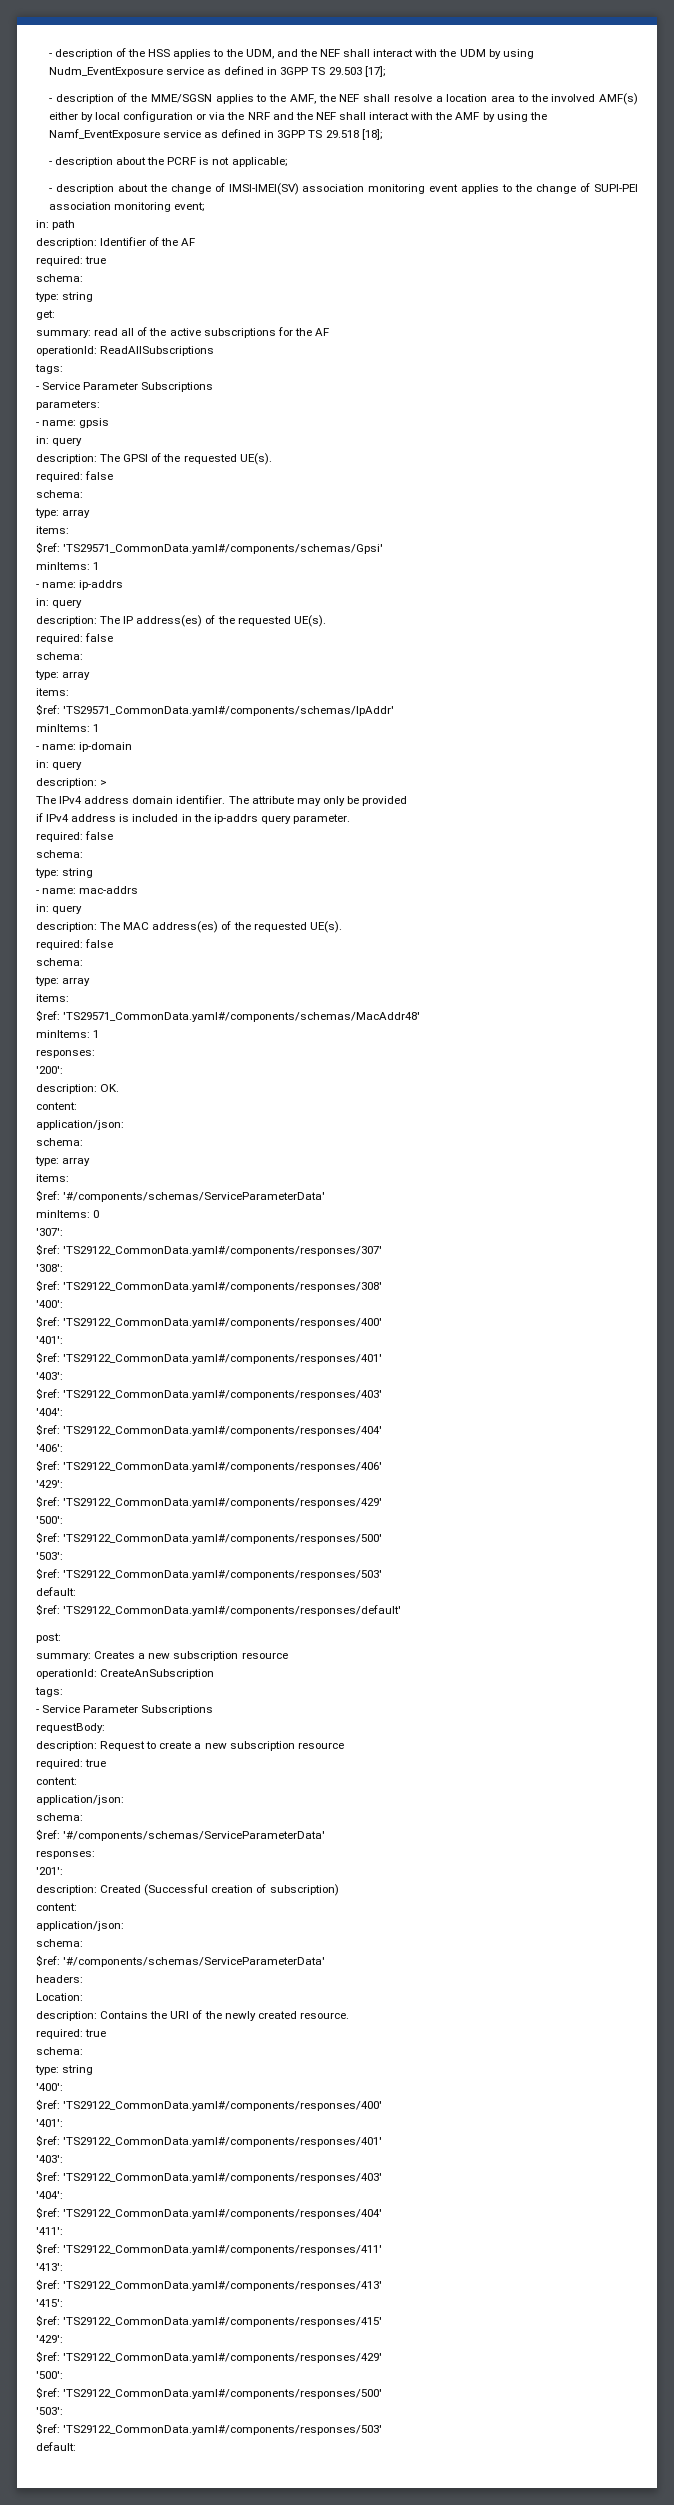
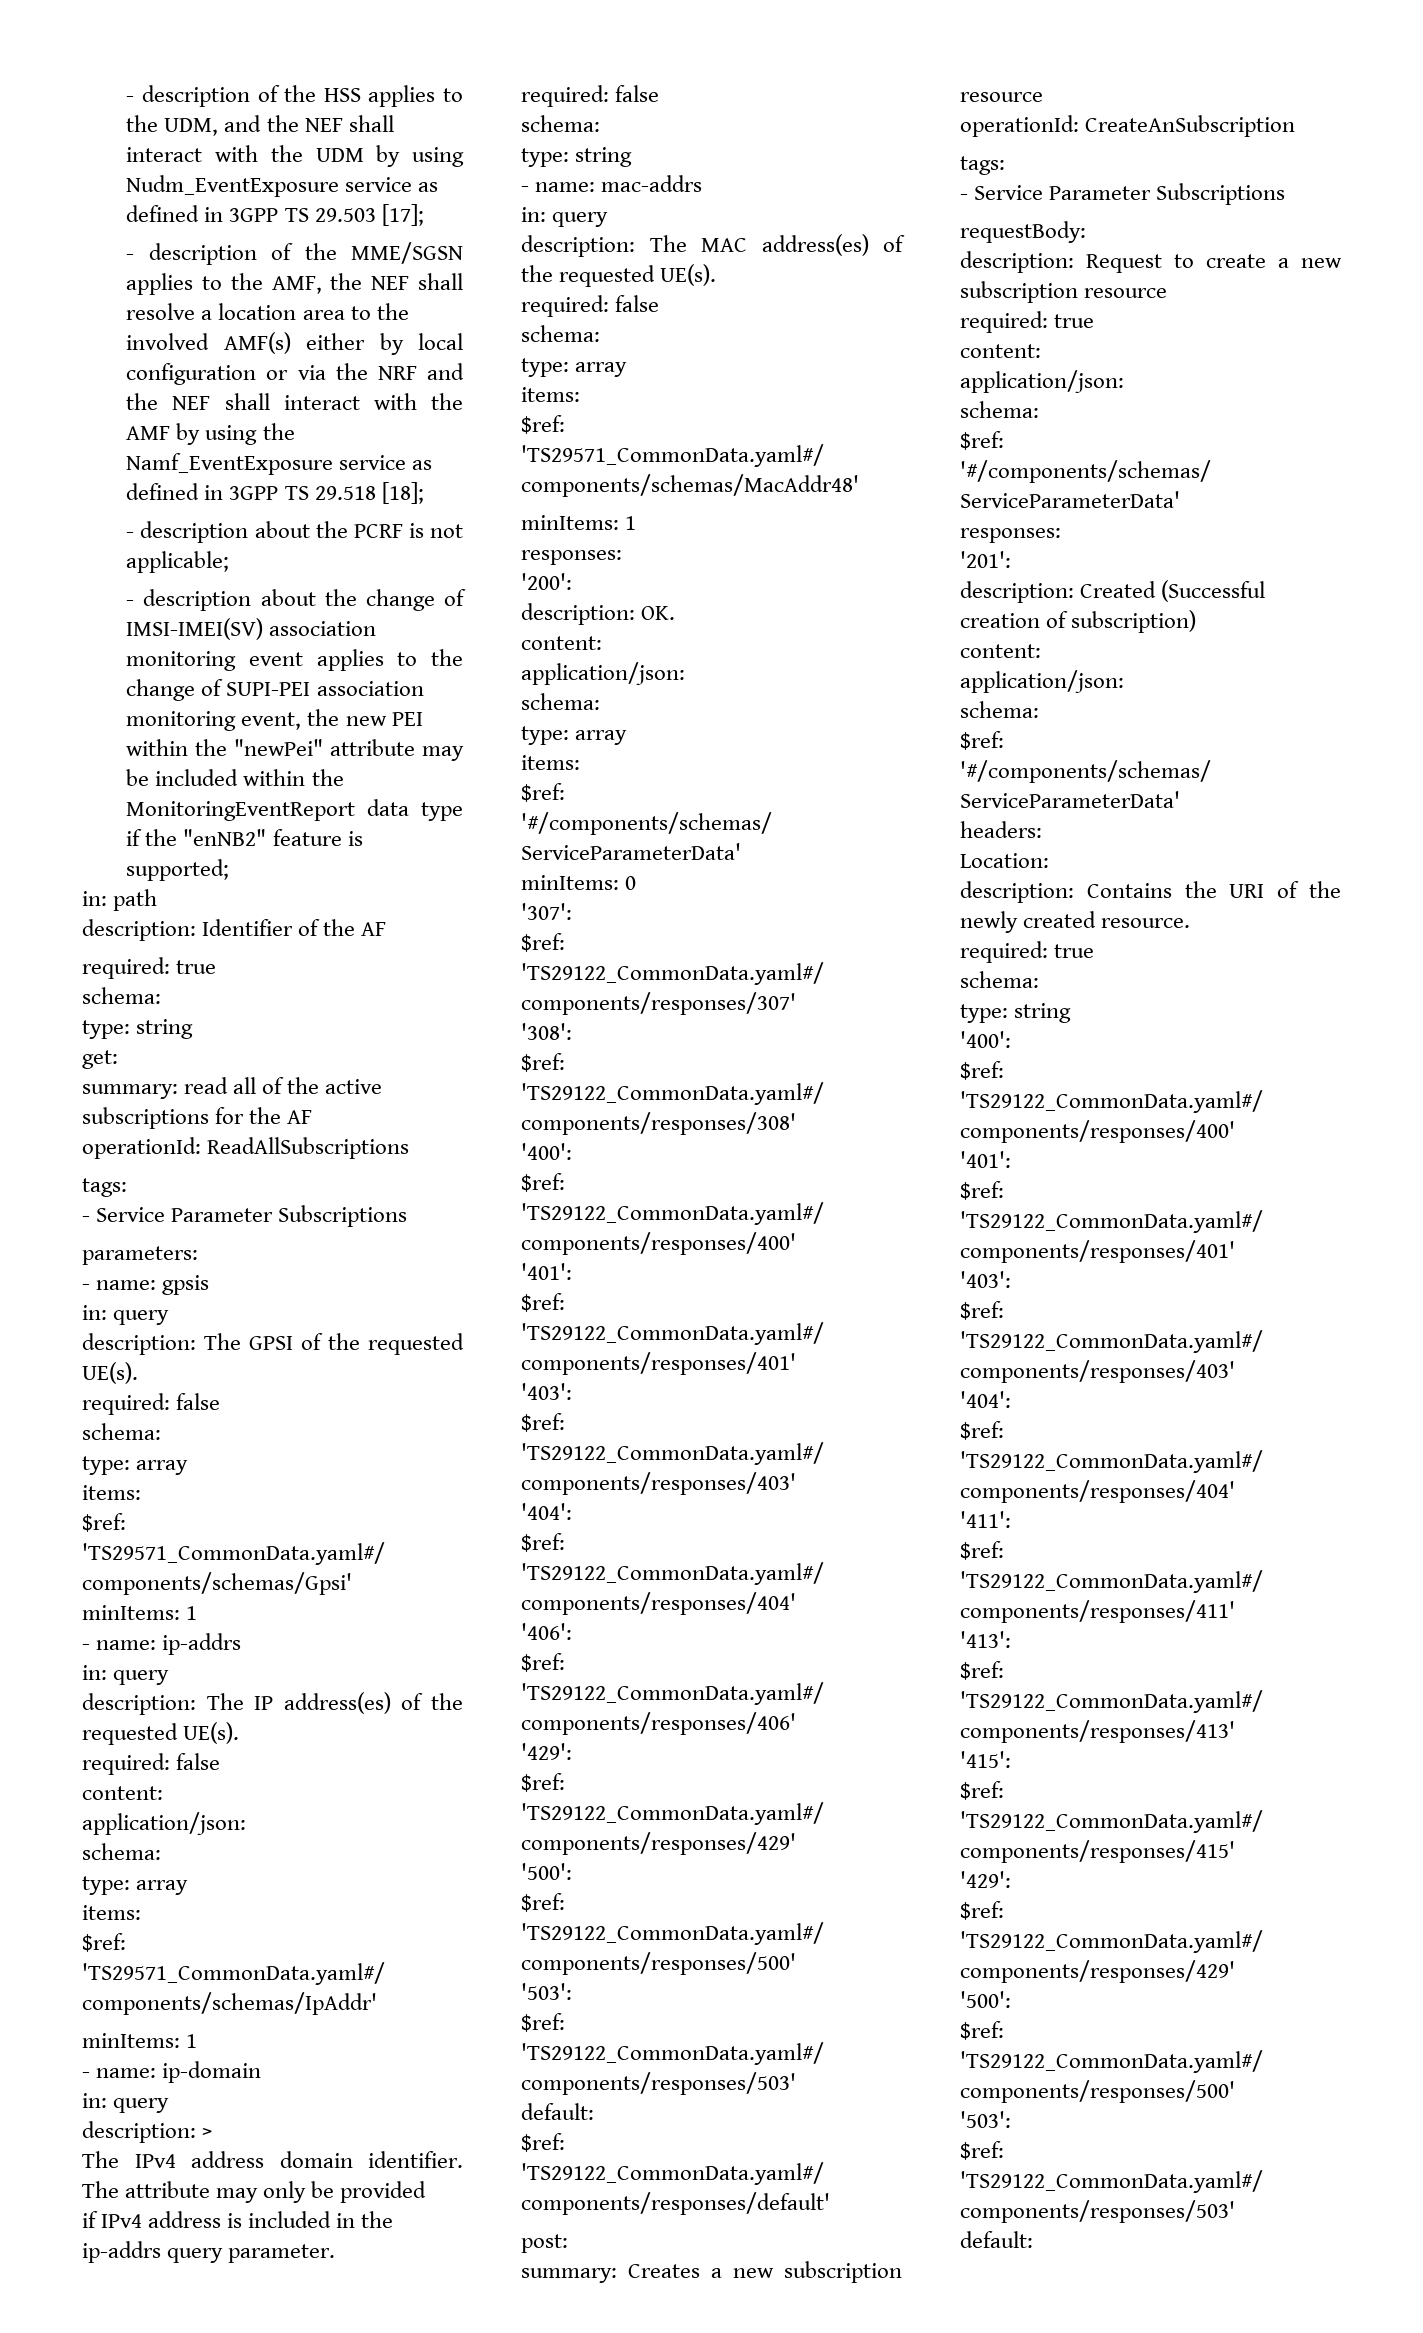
- - description about the change of IMSI-IMEI(SV) association monitoring event applies to the change of SUPI-PEI association monitoring event;
+ - description about the change of IMSI-IMEI(SV) association monitoring event applies to the change of SUPI-PEI association monitoring event, the new PEI within the "newPei" attribute may be included within the MonitoringEventReport data type if the "enNB2" feature is supported;
  description: The IP address(es) of the requested UE(s).
  required: false
+ content:
+ application/json:

